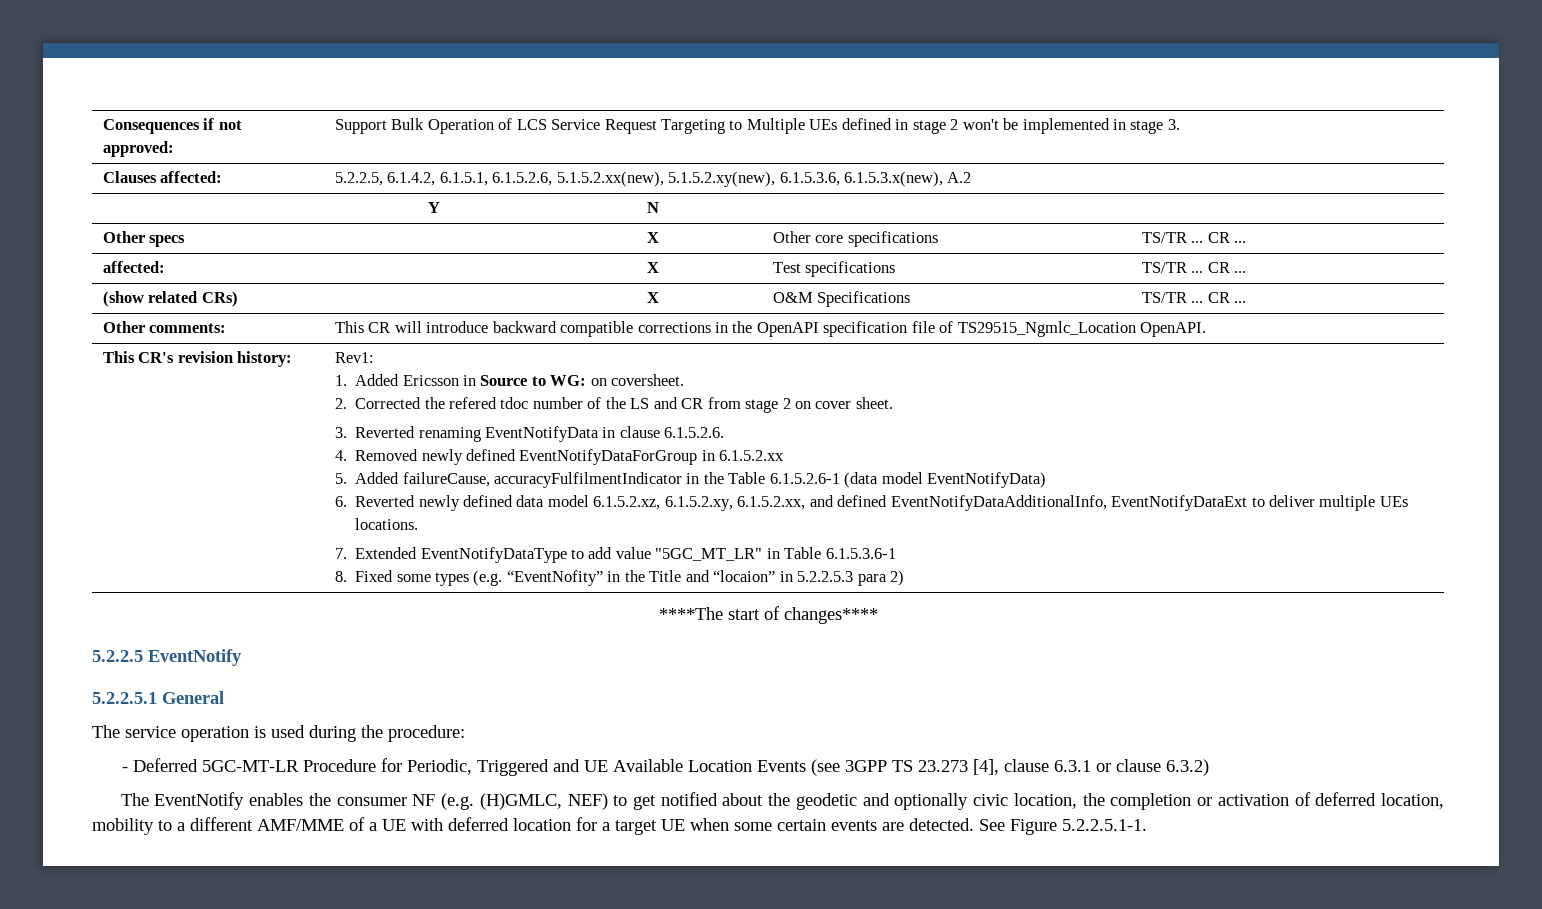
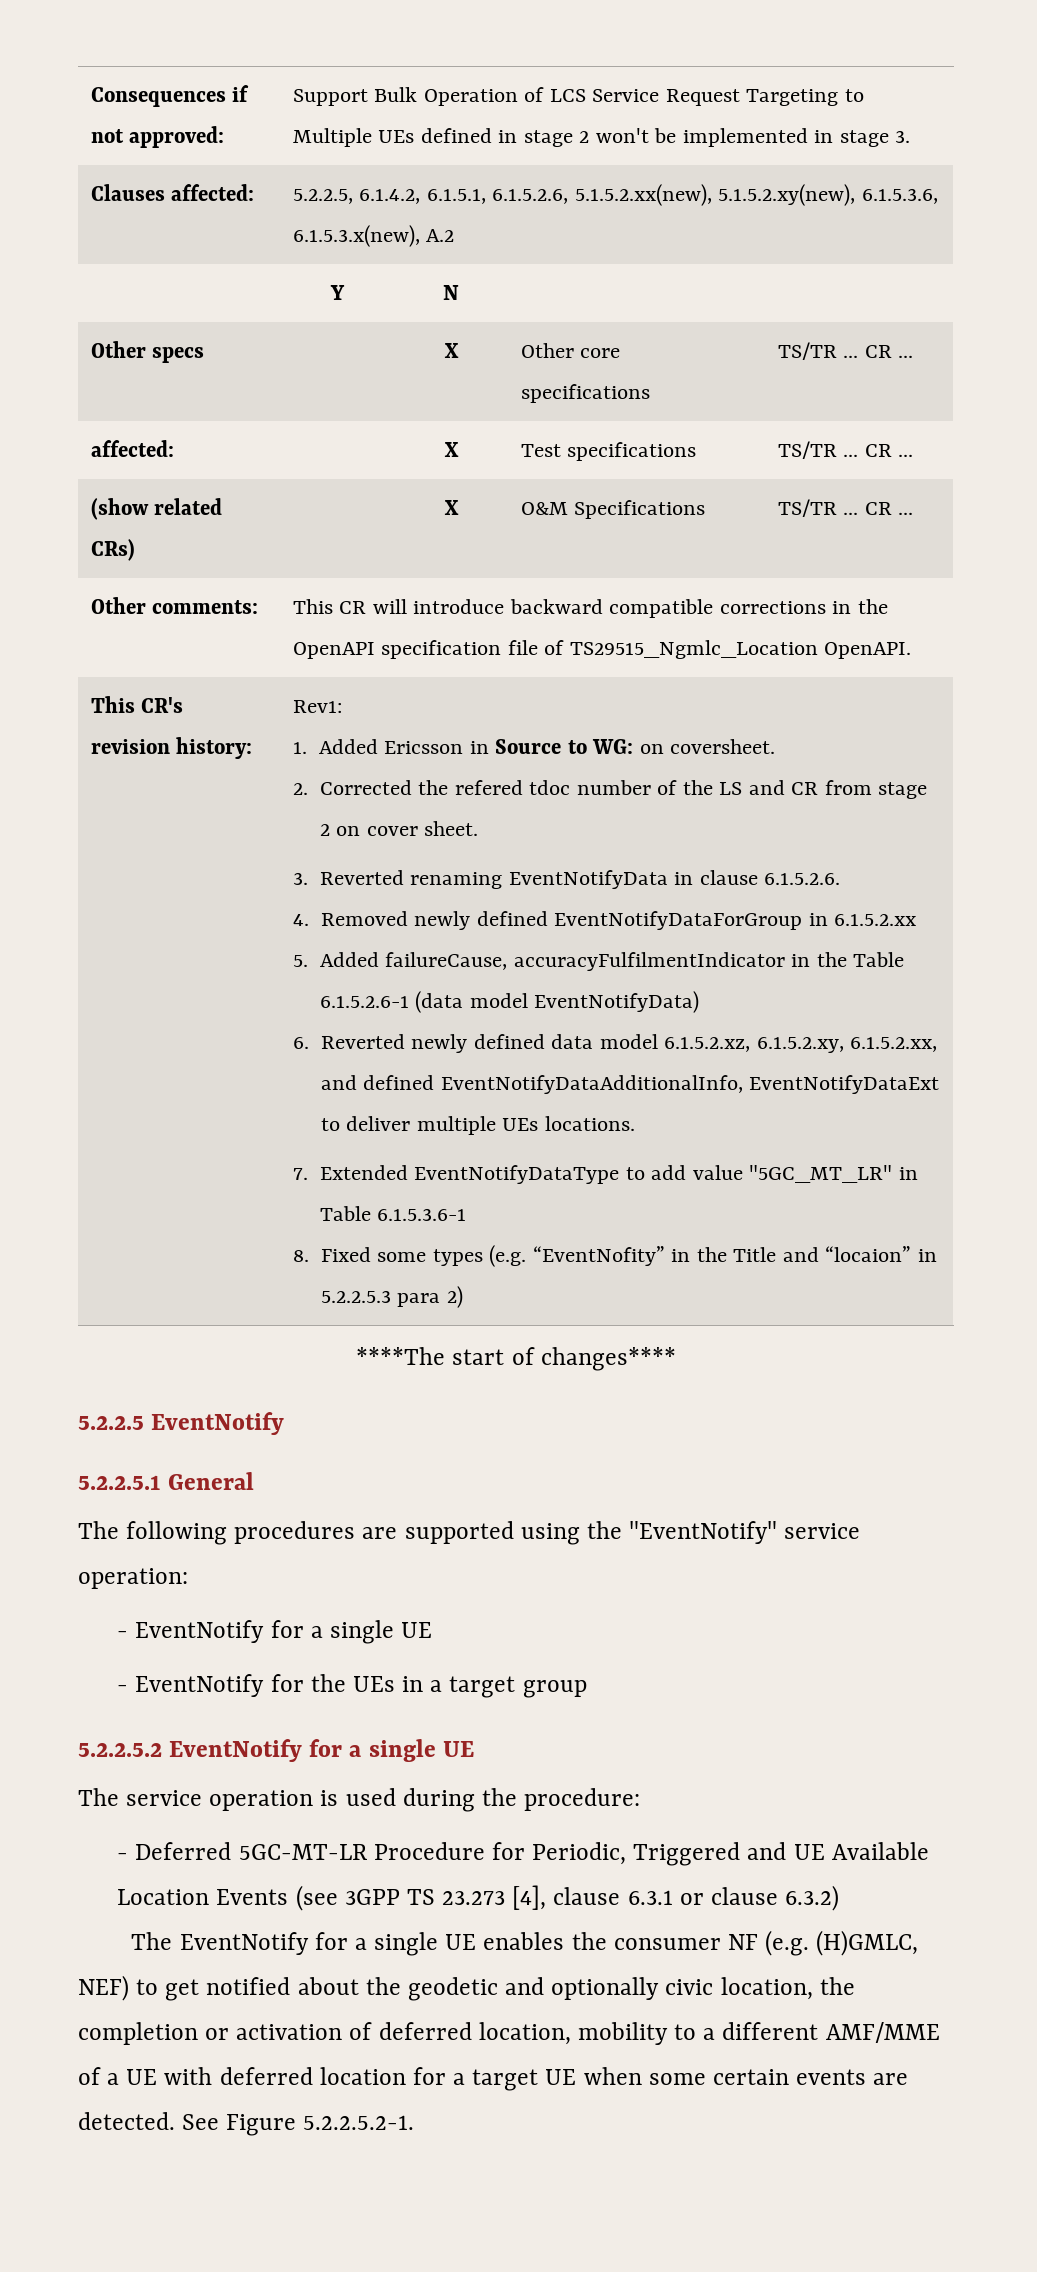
+ The following procedures are supported using the "EventNotify" service operation:
+ - EventNotify for a single UE
+ - EventNotify for the UEs in a target group
+ 5.2.2.5.2 EventNotify for a single UE
- The EventNotify enables the consumer NF (e.g. (H)GMLC, NEF) to get notified about the geodetic and optionally civic location, the completion or activation of deferred location, mobility to a different AMF/MME of a UE with deferred location for a target UE when some certain events are detected.
+ The EventNotify for a single UE enables the consumer NF (e.g. (H)GMLC, NEF) to get notified about the geodetic and optionally civic location, the completion or activation of deferred location, mobility to a different AMF/MME of a UE with deferred location for a target UE when some certain events are detected.
- See Figure 5.2.2.5.1-1.
+ See Figure 5.2.2.5.2-1.

